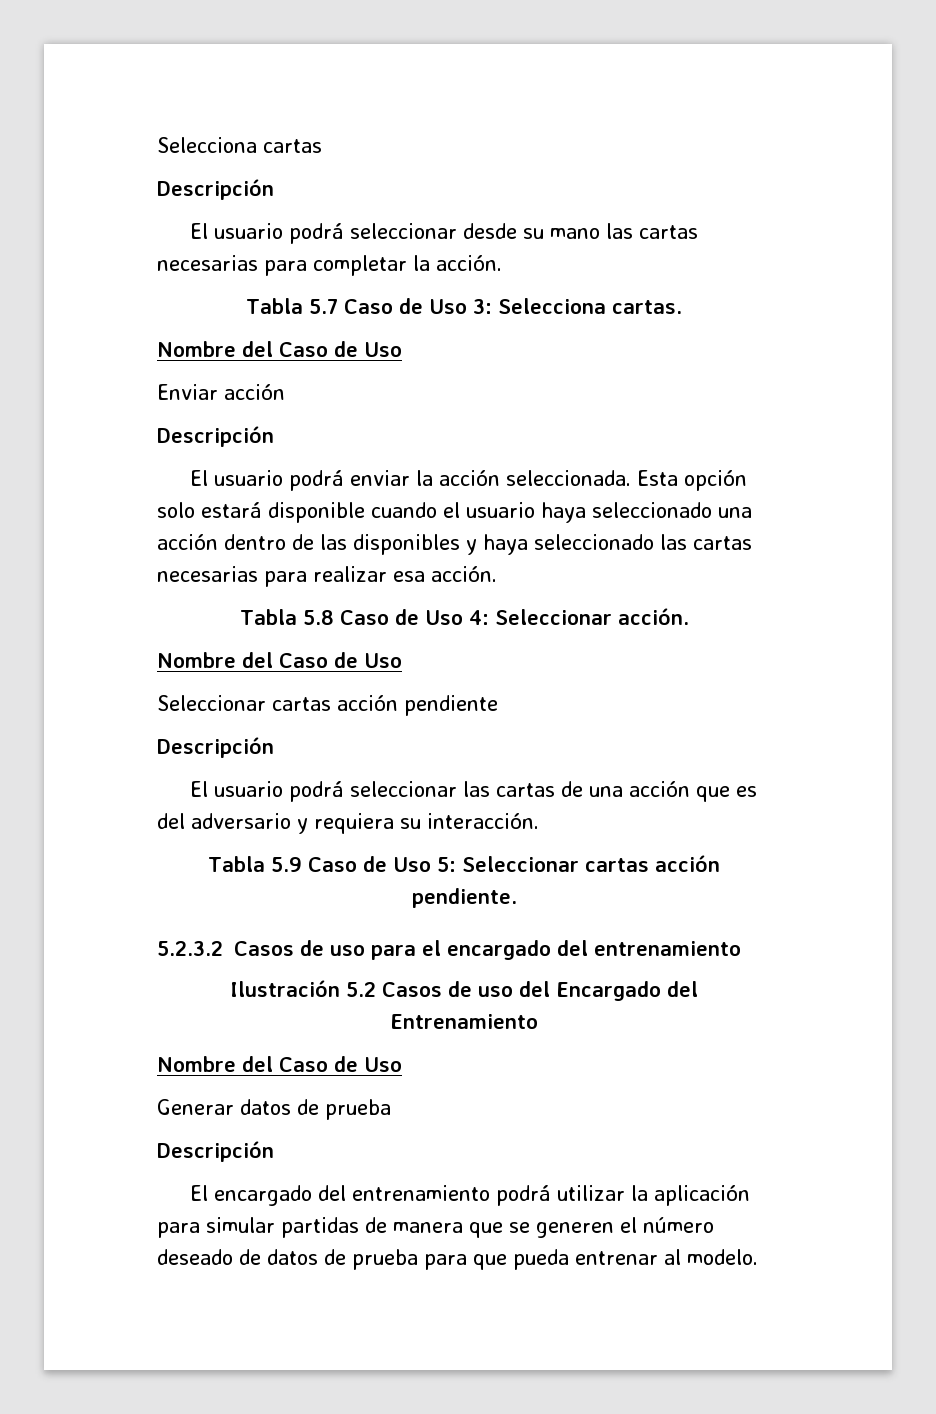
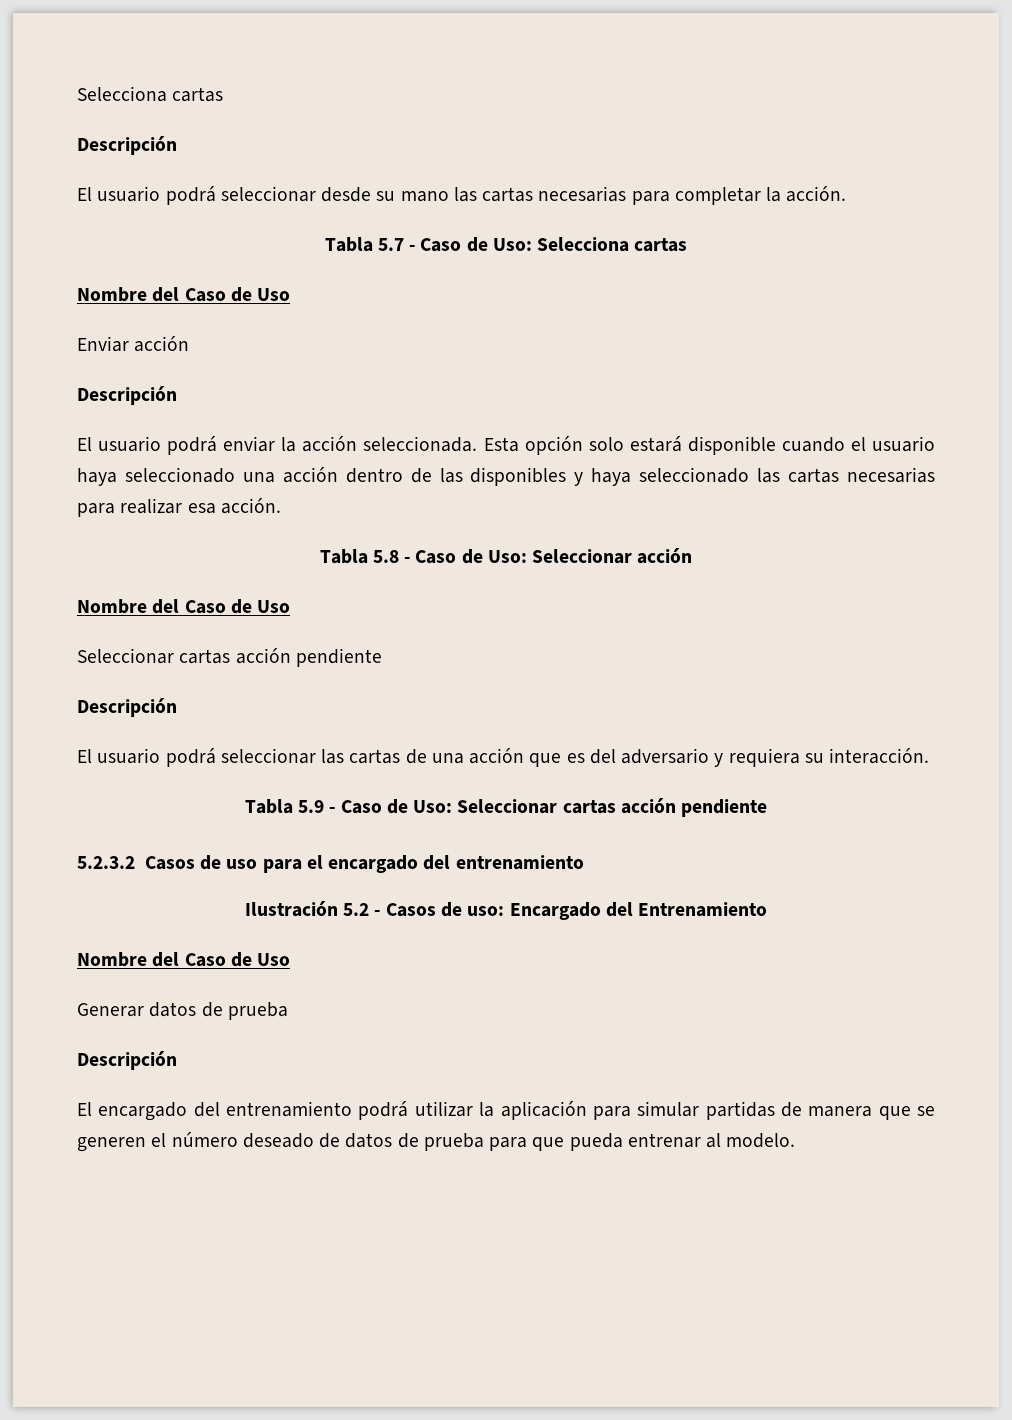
- Tabla 5.7 Caso de Uso 3: Selecciona cartas.
+ Tabla 5.7 - Caso de Uso: Selecciona cartas
- Tabla 5.8 Caso de Uso 4: Seleccionar acción.
+ Tabla 5.8 - Caso de Uso: Seleccionar acción
- Tabla 5.9 Caso de Uso 5: Seleccionar cartas acción pendiente.
+ Tabla 5.9 - Caso de Uso: Seleccionar cartas acción pendiente
- Ilustración 5.2 Casos de uso del Encargado del Entrenamiento
+ Ilustración 5.2 - Casos de uso: Encargado del Entrenamiento

